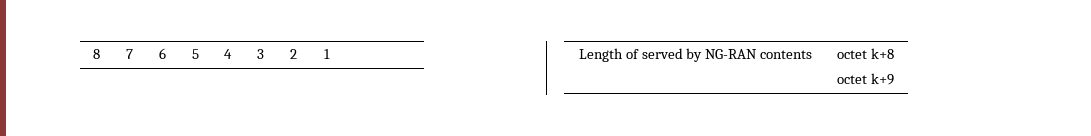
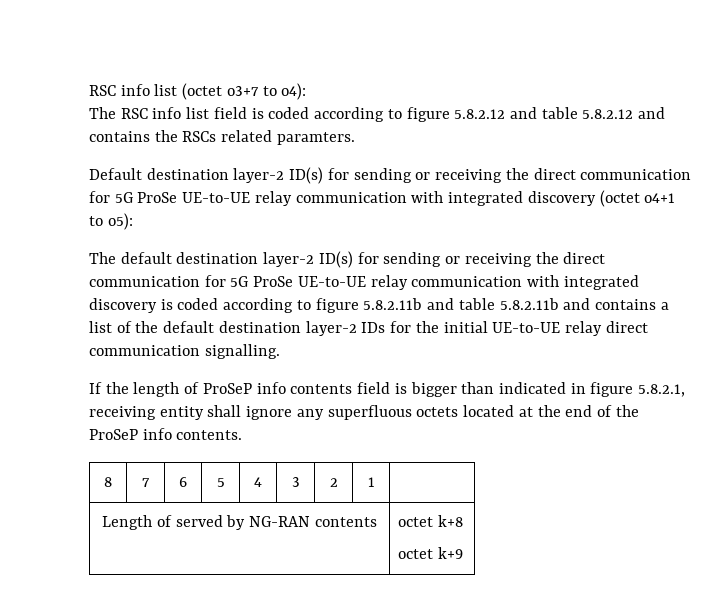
+ RSC info list (octet o3+7 to o4):
+ The RSC info list field is coded according to figure 5.8.2.12 and table 5.8.2.12 and contains the RSCs related paramters.
+ Default destination layer-2 ID(s) for sending or receiving the direct communication for 5G ProSe UE-to-UE relay communication with integrated discovery (octet o4+1 to o5):
+ The default destination layer-2 ID(s) for sending or receiving the direct communication for 5G ProSe UE-to-UE relay communication with integrated discovery is coded according to figure 5.8.2.11b and table 5.8.2.11b and contains a list of the default destination layer-2 IDs for the initial UE-to-UE relay direct communication signalling.
+ If the length of ProSeP info contents field is bigger than indicated in figure 5.8.2.1, receiving entity shall ignore any superfluous octets located at the end of the ProSeP info contents.

